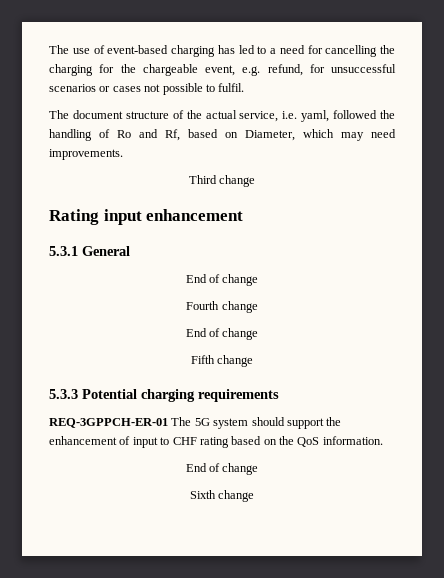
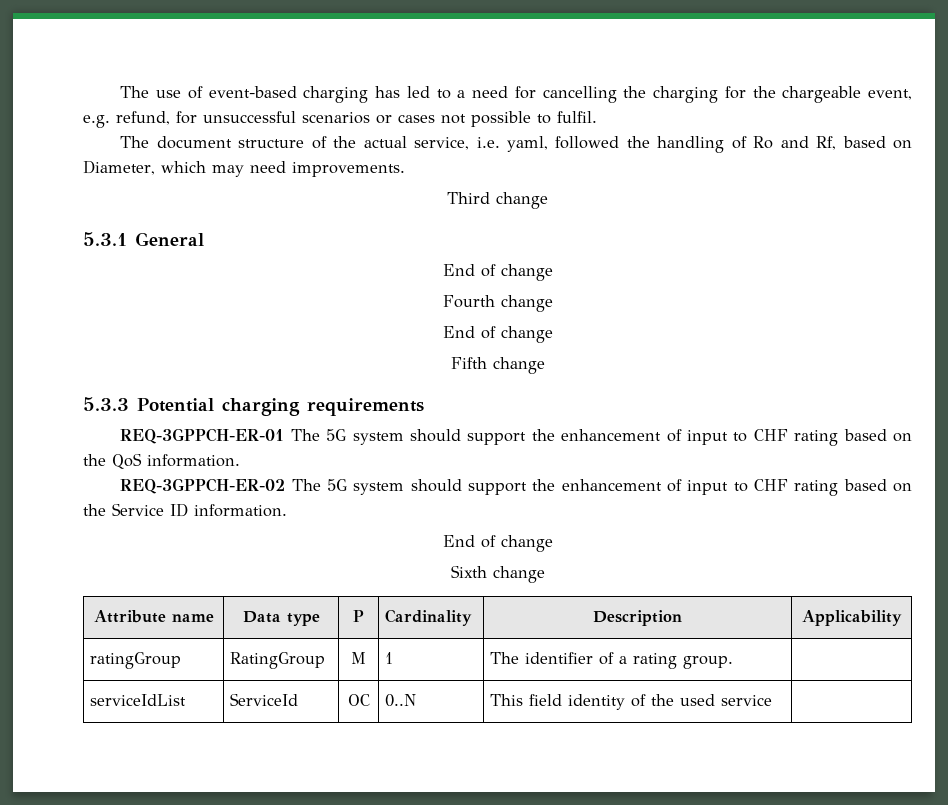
- Rating input enhancement
+ REQ-3GPPCH-ER-02 The 5G system should support the enhancement of input to CHF rating based on the Service ID information.
+ Attribute name | Data type | P | Cardinality | Description | Applicability
+ ratingGroup | RatingGroup | M | 1 | The identifier of a rating group. |
+ serviceIdList | ServiceId | OC | 0..N | This field identity of the used service |

